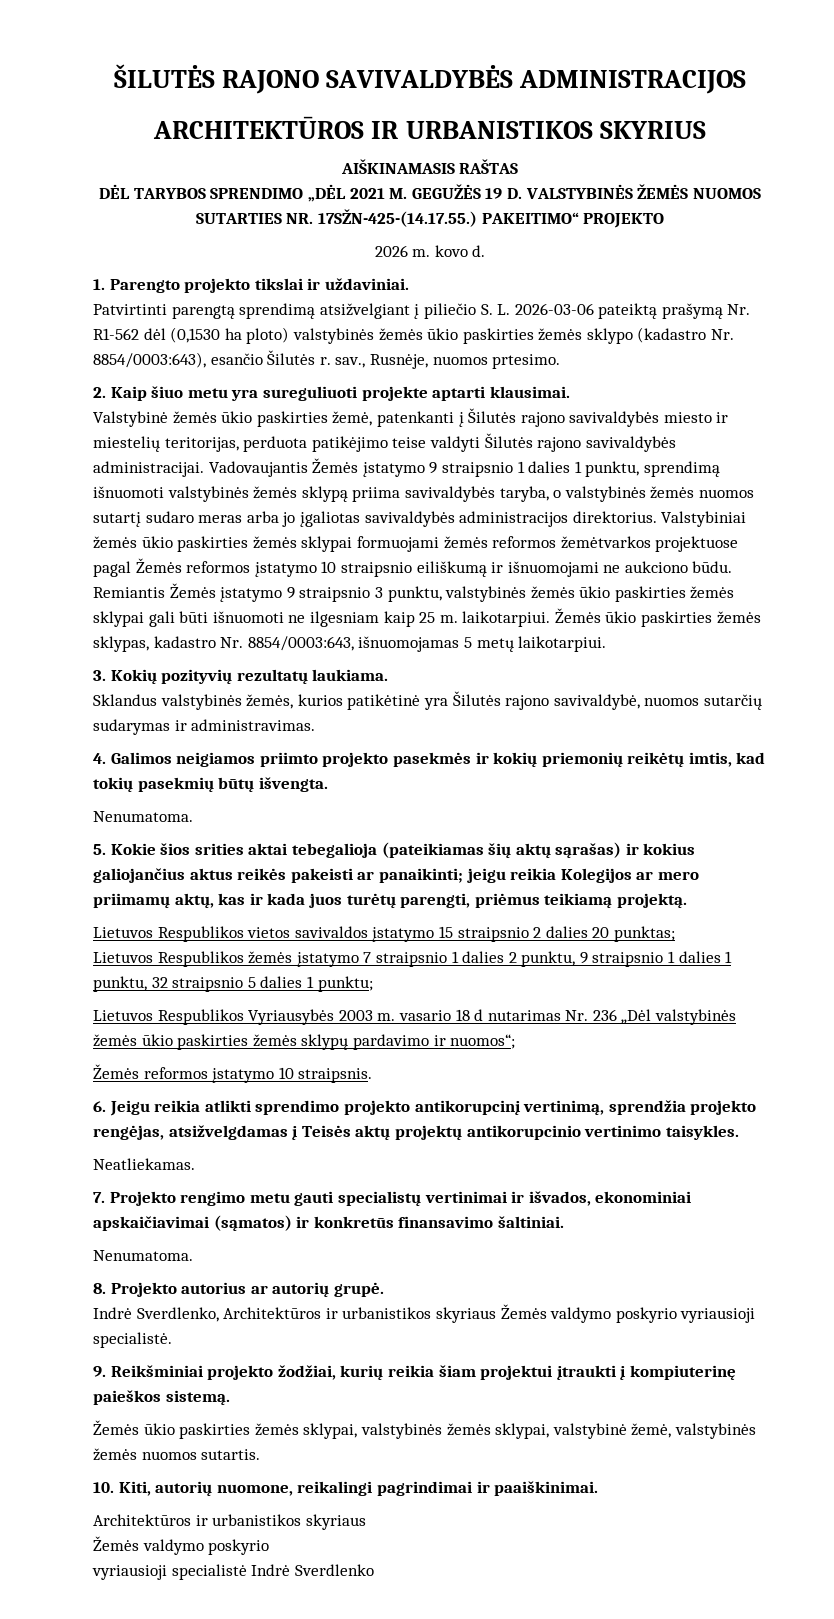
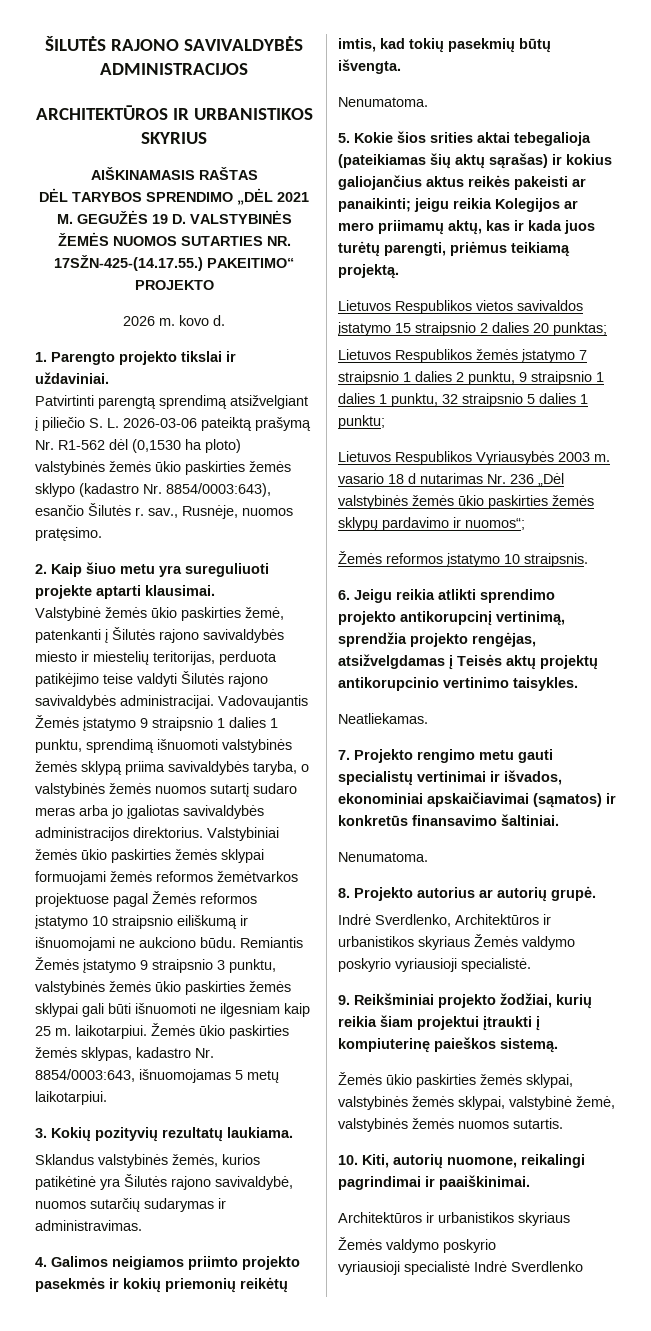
- Patvirtinti parengtą sprendimą atsižvelgiant į piliečio S. L. 2026-03-06 pateiktą prašymą Nr. R1-562 dėl (0,1530 ha ploto) valstybinės žemės ūkio paskirties žemės sklypo (kadastro Nr. 8854/0003:643), esančio Šilutės r. sav., Rusnėje, nuomos prtesimo.
+ Patvirtinti parengtą sprendimą atsižvelgiant į piliečio S. L. 2026-03-06 pateiktą prašymą Nr. R1-562 dėl (0,1530 ha ploto) valstybinės žemės ūkio paskirties žemės sklypo (kadastro Nr. 8854/0003:643), esančio Šilutės r. sav., Rusnėje, nuomos pratęsimo.

